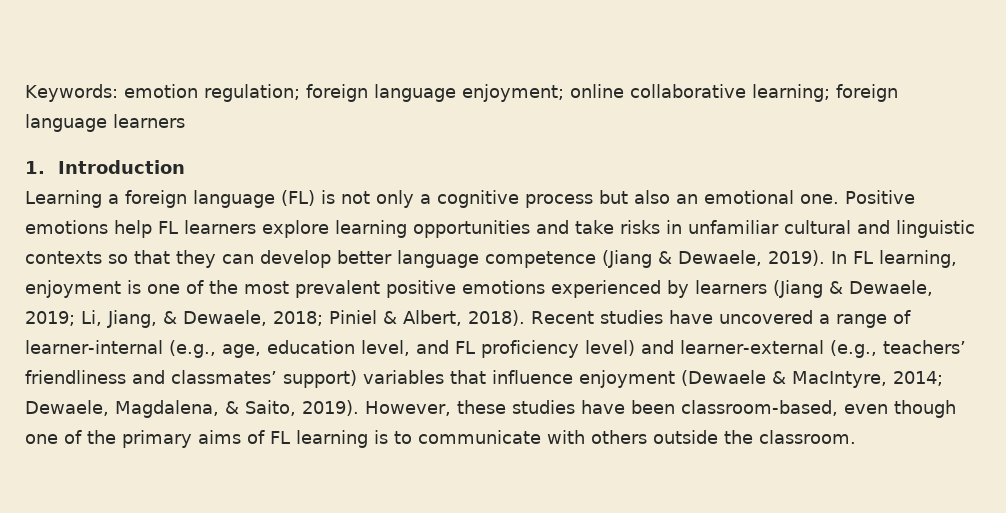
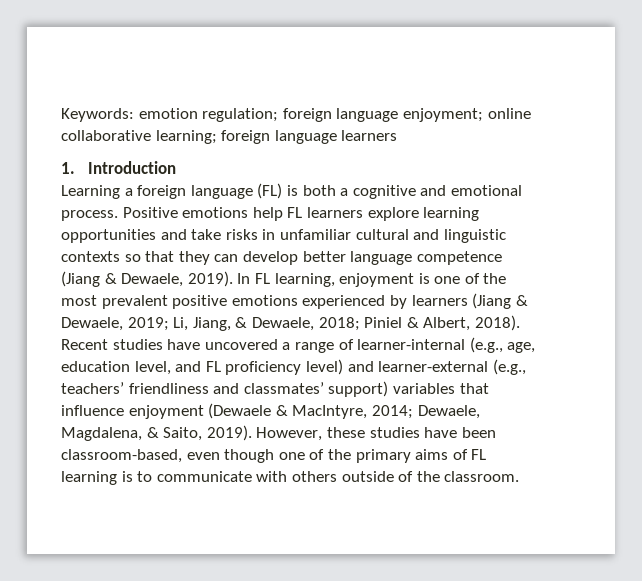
- Learning a foreign language (FL) is not only a cognitive process but also an emotional one.
+ Learning a foreign language (FL) is both a cognitive and emotional process.
- However, these studies have been classroom-based, even though one of the primary aims of FL learning is to communicate with others outside the classroom.
+ However, these studies have been classroom-based, even though one of the primary aims of FL learning is to communicate with others outside of the classroom.

